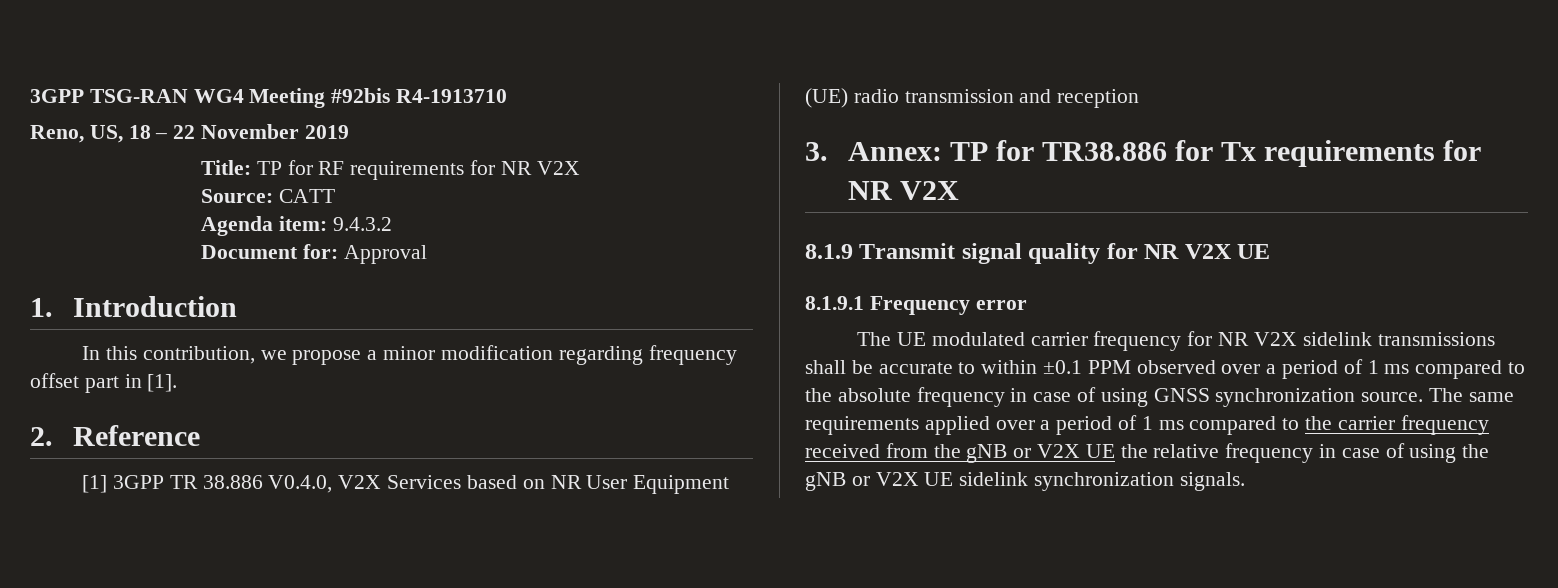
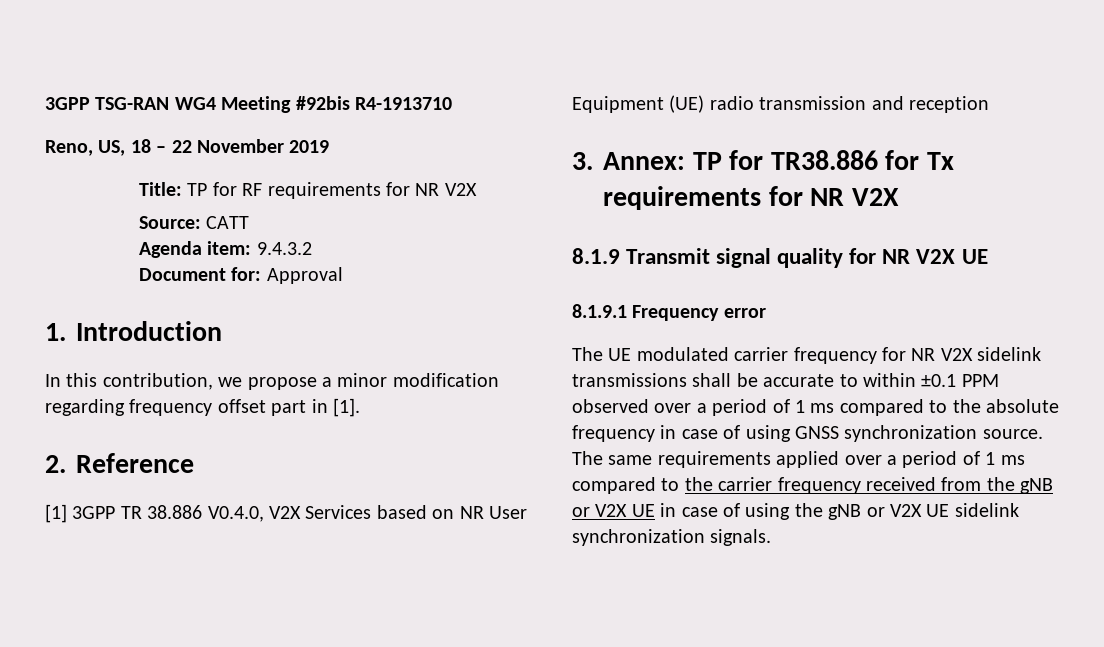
- The same requirements applied over a period of 1 ms compared to the carrier frequency received from the gNB or V2X UE the relative frequency in case of using the gNB or V2X UE sidelink synchronization signals.
+ The same requirements applied over a period of 1 ms compared to the carrier frequency received from the gNB or V2X UE in case of using the gNB or V2X UE sidelink synchronization signals.

